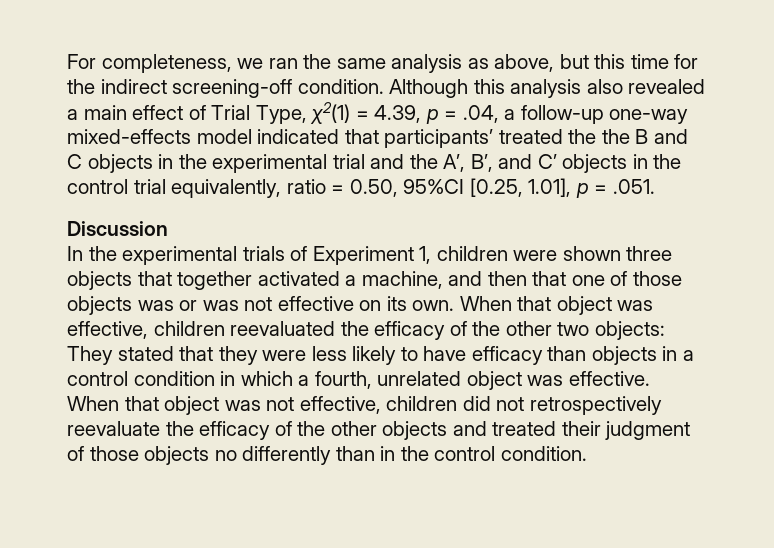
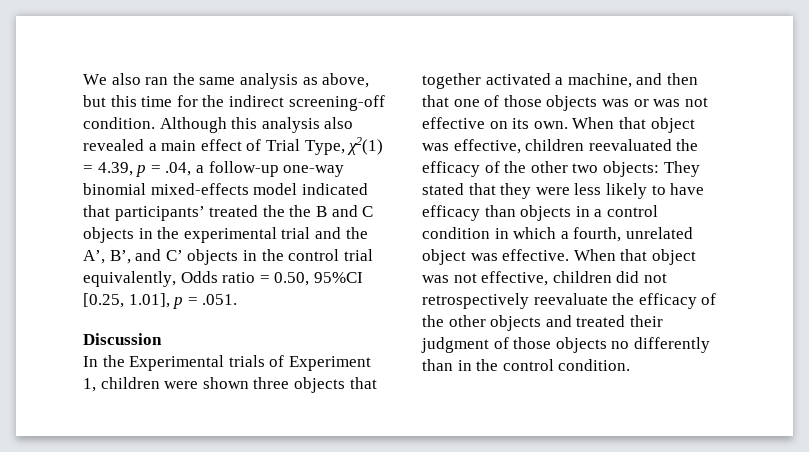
- For completeness, we ran the same analysis as above, but this time for the indirect screening-off condition.
+ We also ran the same analysis as above, but this time for the indirect screening-off condition.
- Although this analysis also revealed a main effect of Trial Type, χ2(1) = 4.39, p = .04, a follow-up one-way mixed-effects model indicated that participants’ treated the the B and C objects in the experimental trial and the A’, B’, and C’ objects in the control trial equivalently, ratio = 0.50, 95%CI [0.25, 1.01], p = .051.
+ Although this analysis also revealed a main effect of Trial Type, χ2(1) = 4.39, p = .04, a follow-up one-way binomial mixed-effects model indicated that participants’ treated the the B and C objects in the experimental trial and the A’, B’, and C’ objects in the control trial equivalently, Odds ratio = 0.50, 95%CI [0.25, 1.01], p = .051.
- In the experimental trials of Experiment 1, children were shown three objects that together activated a machine, and then that one of those objects was or was not effective on its own.
+ In the Experimental trials of Experiment 1, children were shown three objects that together activated a machine, and then that one of those objects was or was not effective on its own.

